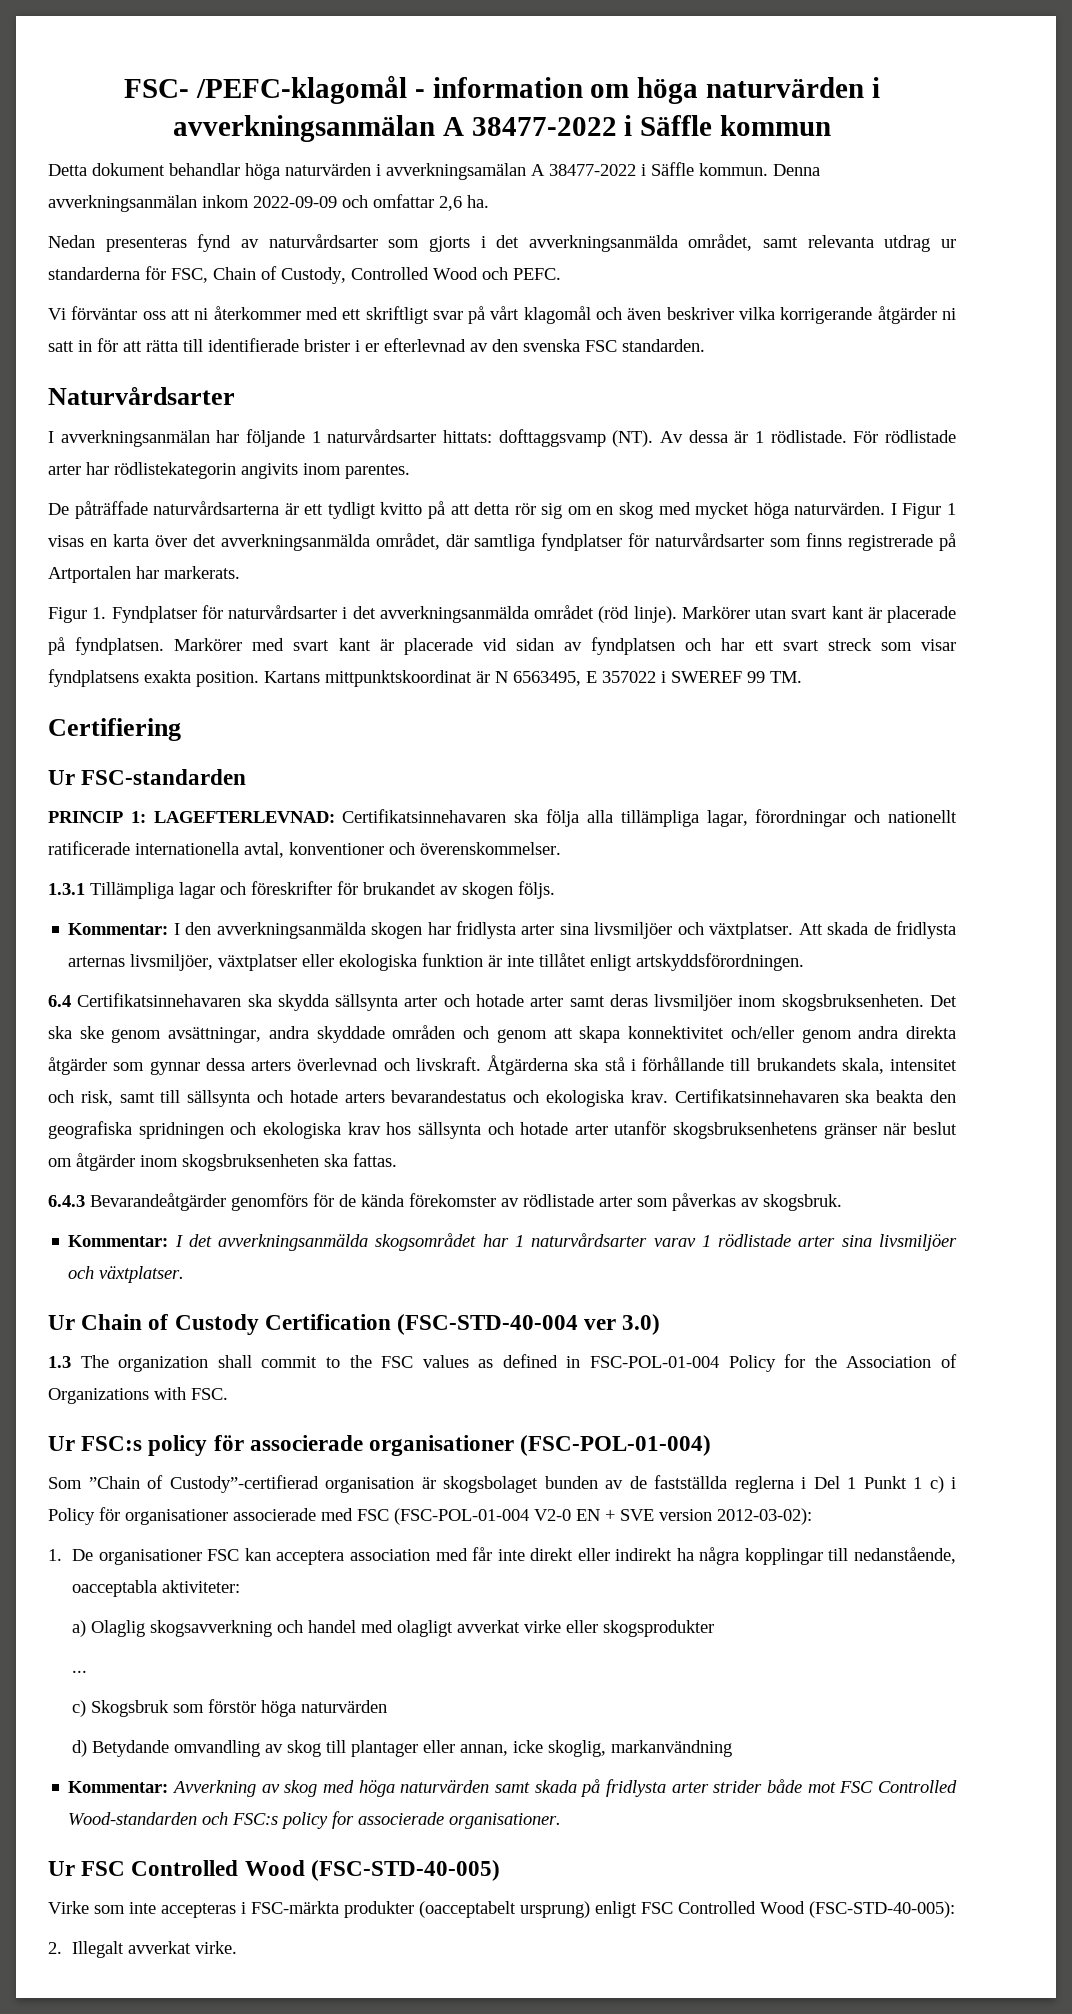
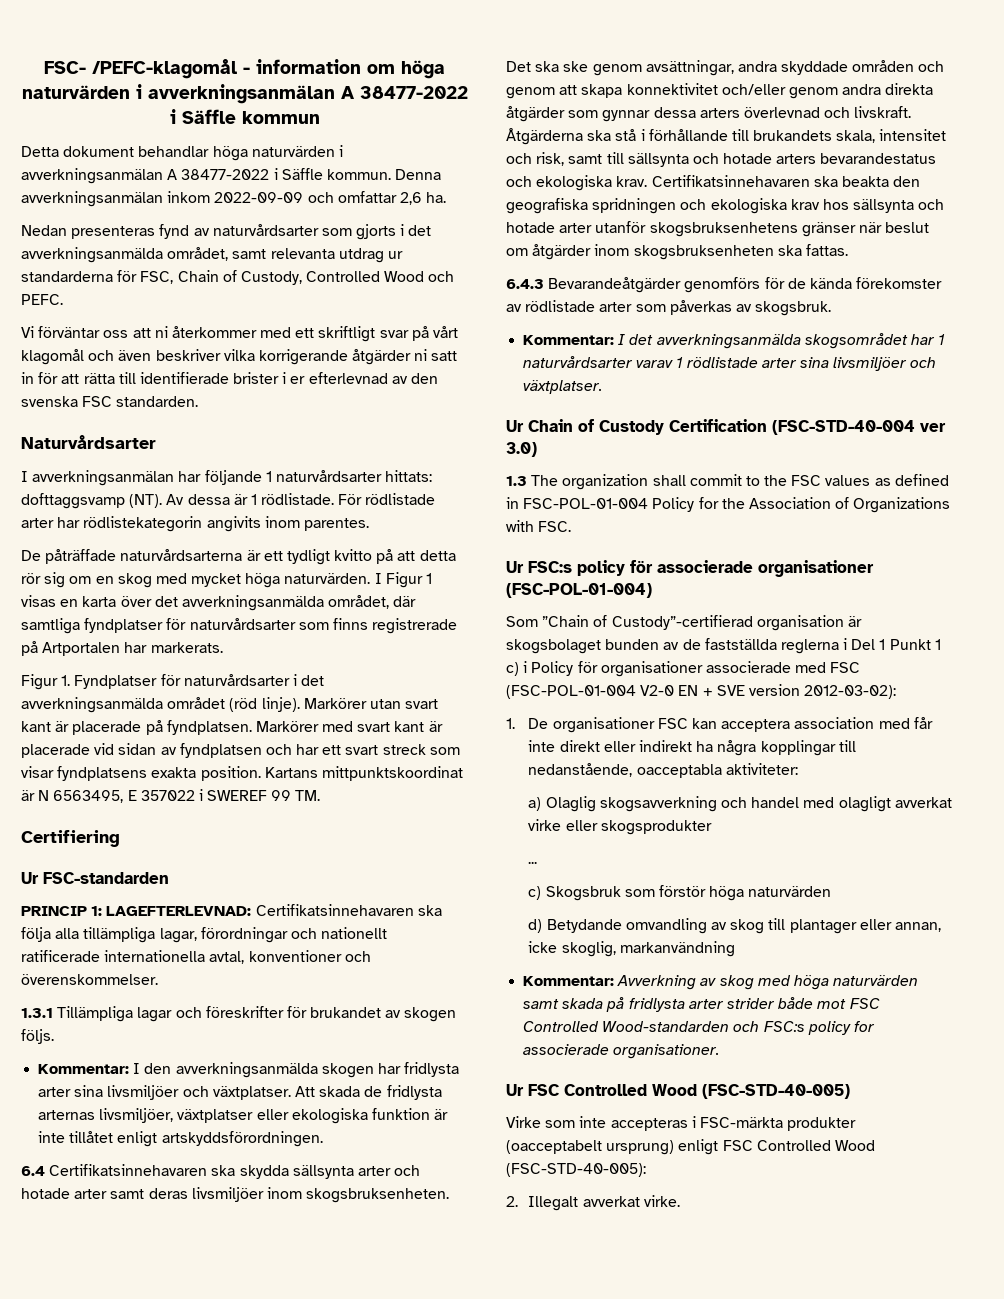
- Detta dokument behandlar höga naturvärden i avverkningsamälan A 38477-2022 i Säffle kommun.
+ Detta dokument behandlar höga naturvärden i avverkningsanmälan A 38477-2022 i Säffle kommun.

